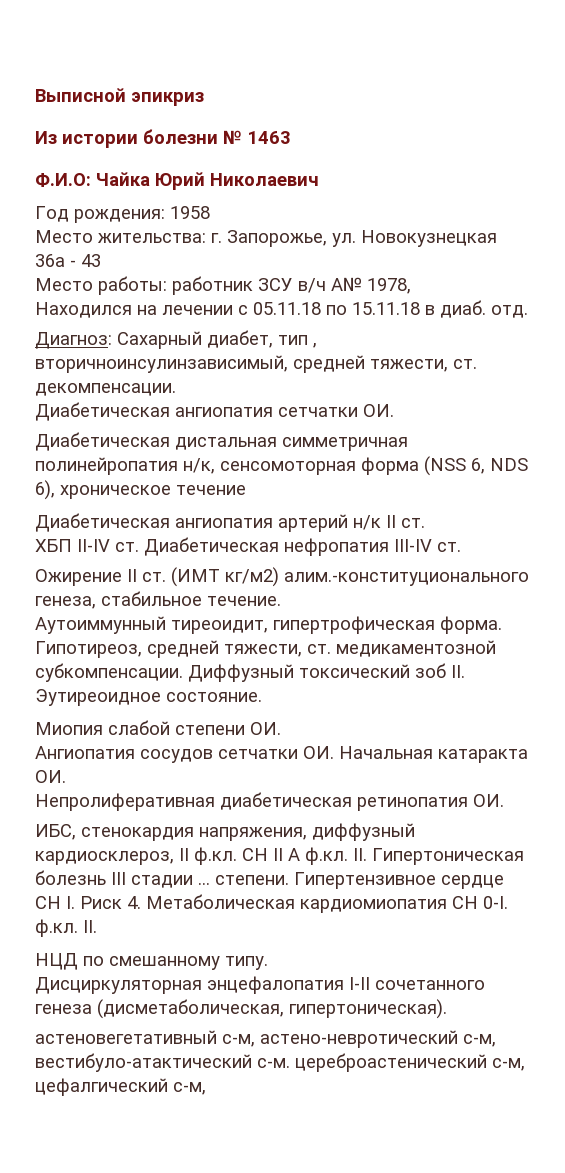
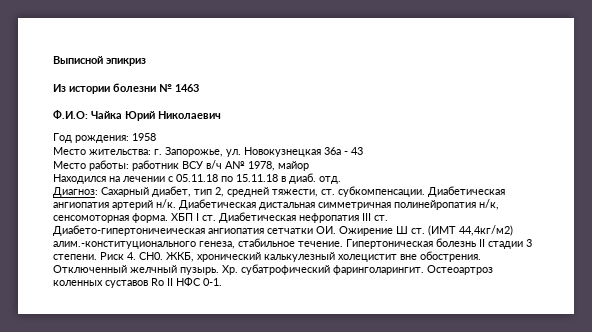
- Место работы: работник ЗСУ в/ч А№ 1978,
+ Место работы: работник ВСУ в/ч А№ 1978, майор
- Диагноз: Сахарный диабет, тип , вторичноинсулинзависимый, средней тяжести, ст. декомпенсации.
- Диабетическая ангиопатия сетчатки ОИ.
- Диабетическая дистальная симметричная полинейропатия н/к, сенсомоторная форма (NSS 6, NDS 6), хроническое течение
- Диабетическая ангиопатия артерий н/к II ст.
- ХБП II-IV ст. Диабетическая нефропатия III-IV ст.
- Ожирение II ст. (ИМТ кг/м2) алим.-конституционального генеза, стабильное течение.
- Аутоиммунный тиреоидит, гипертрофическая форма. Гипотиреоз, средней тяжести, ст. медикаментозной субкомпенсации. Диффузный токсический зоб II. Эутиреоидное состояние.
- Миопия слабой степени ОИ.
- Ангиопатия сосудов сетчатки ОИ. Начальная катаракта ОИ.
- Непролиферативная диабетическая ретинопатия ОИ.
- ИБС, стенокардия напряжения, диффузный кардиосклероз, II ф.кл. СН II А ф.кл. II. Гипертоническая болезнь III стадии … степени. Гипертензивное сердце СН I. Риск 4. Метаболическая кардиомиопатия СН 0-I. ф.кл. II.
- НЦД по смешанному типу.
- Дисциркуляторная энцефалопатия I-II сочетанного генеза (дисметаболическая, гипертоническая).
- астеновегетативный с-м, астено-невротический с-м, вестибуло-атактический с-м. цереброастенический с-м, цефалгический с-м,
+ Диагноз: Сахарный диабет, тип 2, средней тяжести, ст. субкомпенсации. Диабетическая ангиопатия артерий н/к. Диабетическая дистальная симметричная полинейропатия н/к, сенсомоторная форма. ХБП I ст. Диабетическая нефропатия III ст. Диабето-гипертоничеическая ангиопатия сетчатки ОИ. Ожирение Ш ст. (ИМТ 44,4кг/м2) алим.-конституционального генеза, стабильное течение. Гипертоническая болезнь II стадии 3 степени. Риск 4. СН0. ЖКБ, хронический калькулезный холецистит вне обострения. Отключенный желчный пузырь. Хр. субатрофический фаринголарингит. Остеоартроз коленных суставов Ro II НФС 0-1.

